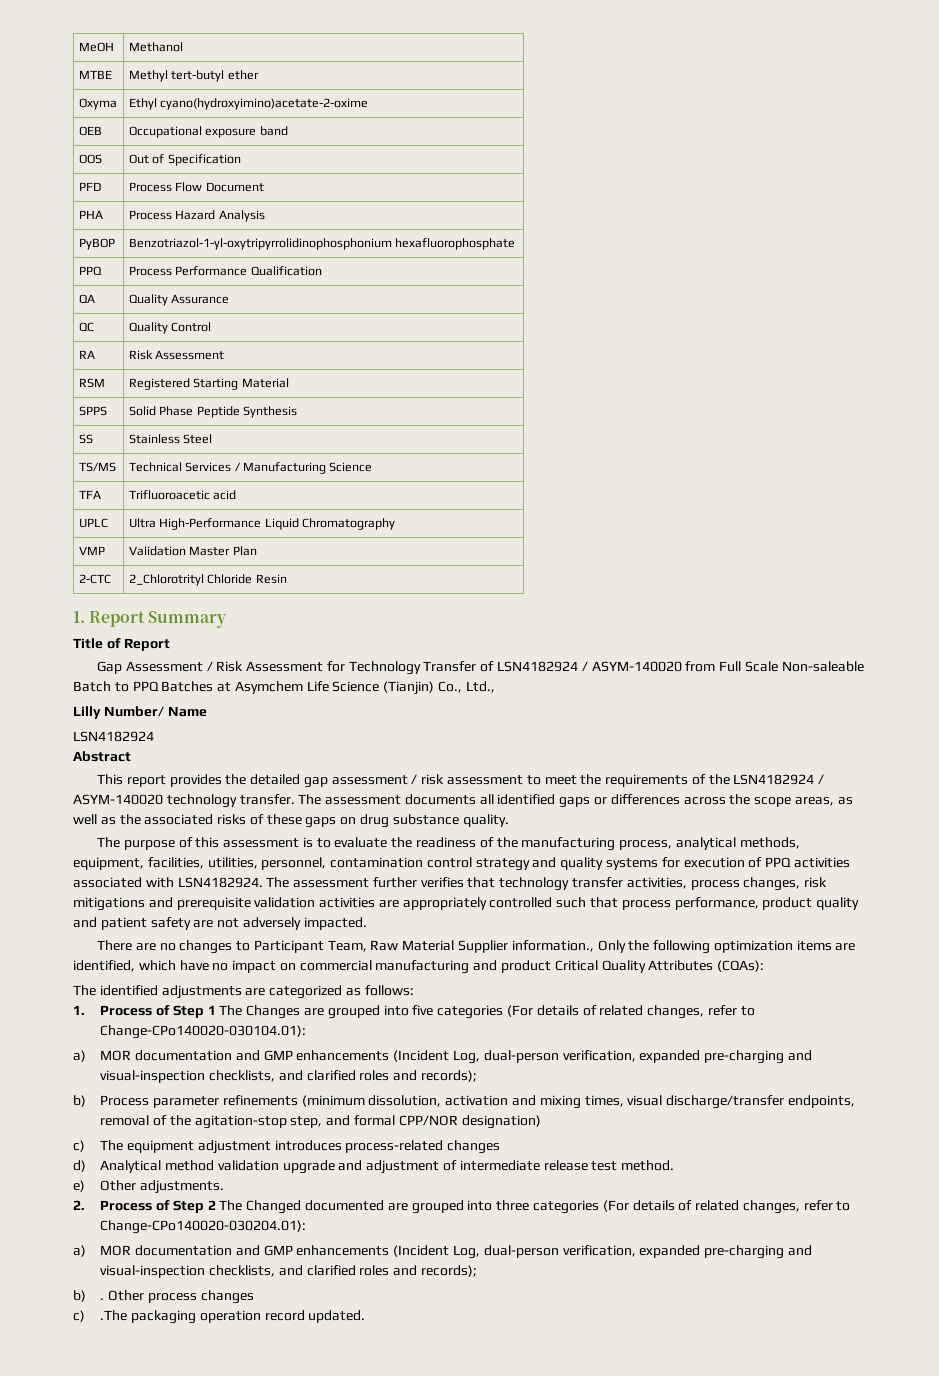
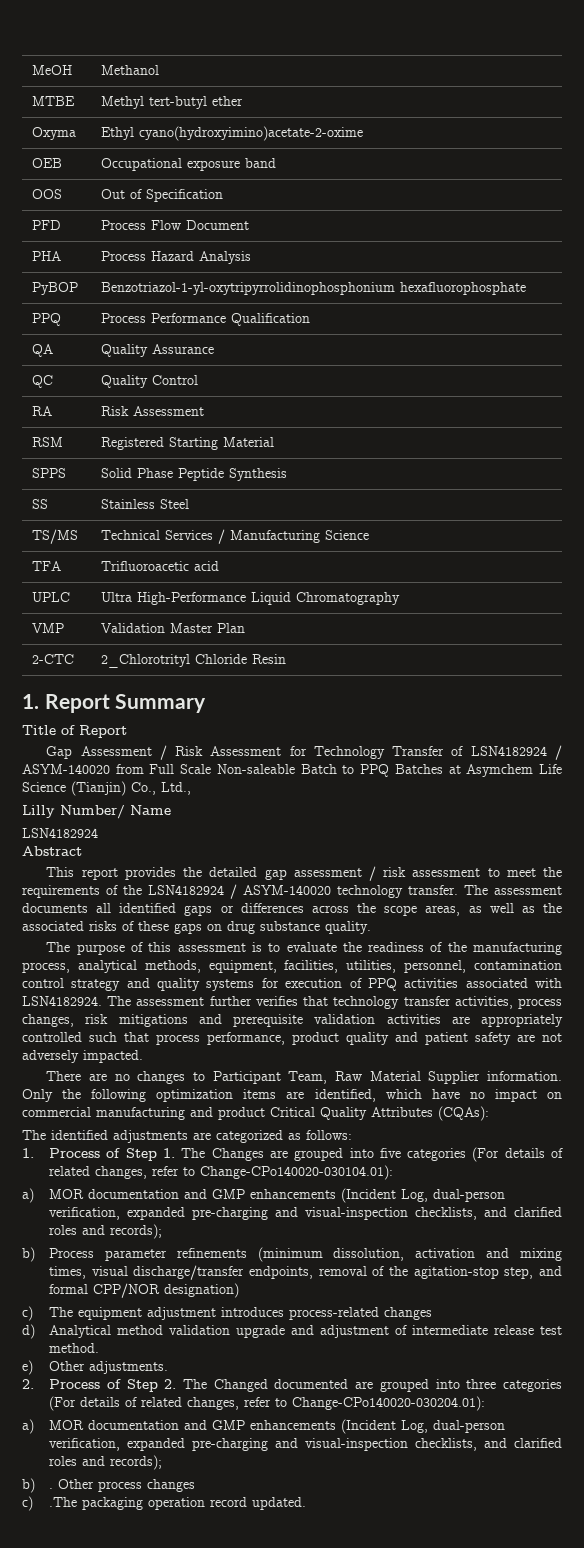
- There are no changes to Participant Team, Raw Material Supplier information., Only the following optimization items are identified, which have no impact on commercial manufacturing and product Critical Quality Attributes (CQAs):
+ There are no changes to Participant Team, Raw Material Supplier information. Only the following optimization items are identified, which have no impact on commercial manufacturing and product Critical Quality Attributes (CQAs):
- 1. Process of Step 1 The Changes are grouped into five categories (For details of related changes, refer to Change-CPo140020-030104.01):
+ 1. Process of Step 1. The Changes are grouped into five categories (For details of related changes, refer to Change-CPo140020-030104.01):
- 2. Process of Step 2 The Changed documented are grouped into three categories (For details of related changes, refer to Change-CPo140020-030204.01):
+ 2. Process of Step 2. The Changed documented are grouped into three categories (For details of related changes, refer to Change-CPo140020-030204.01):

